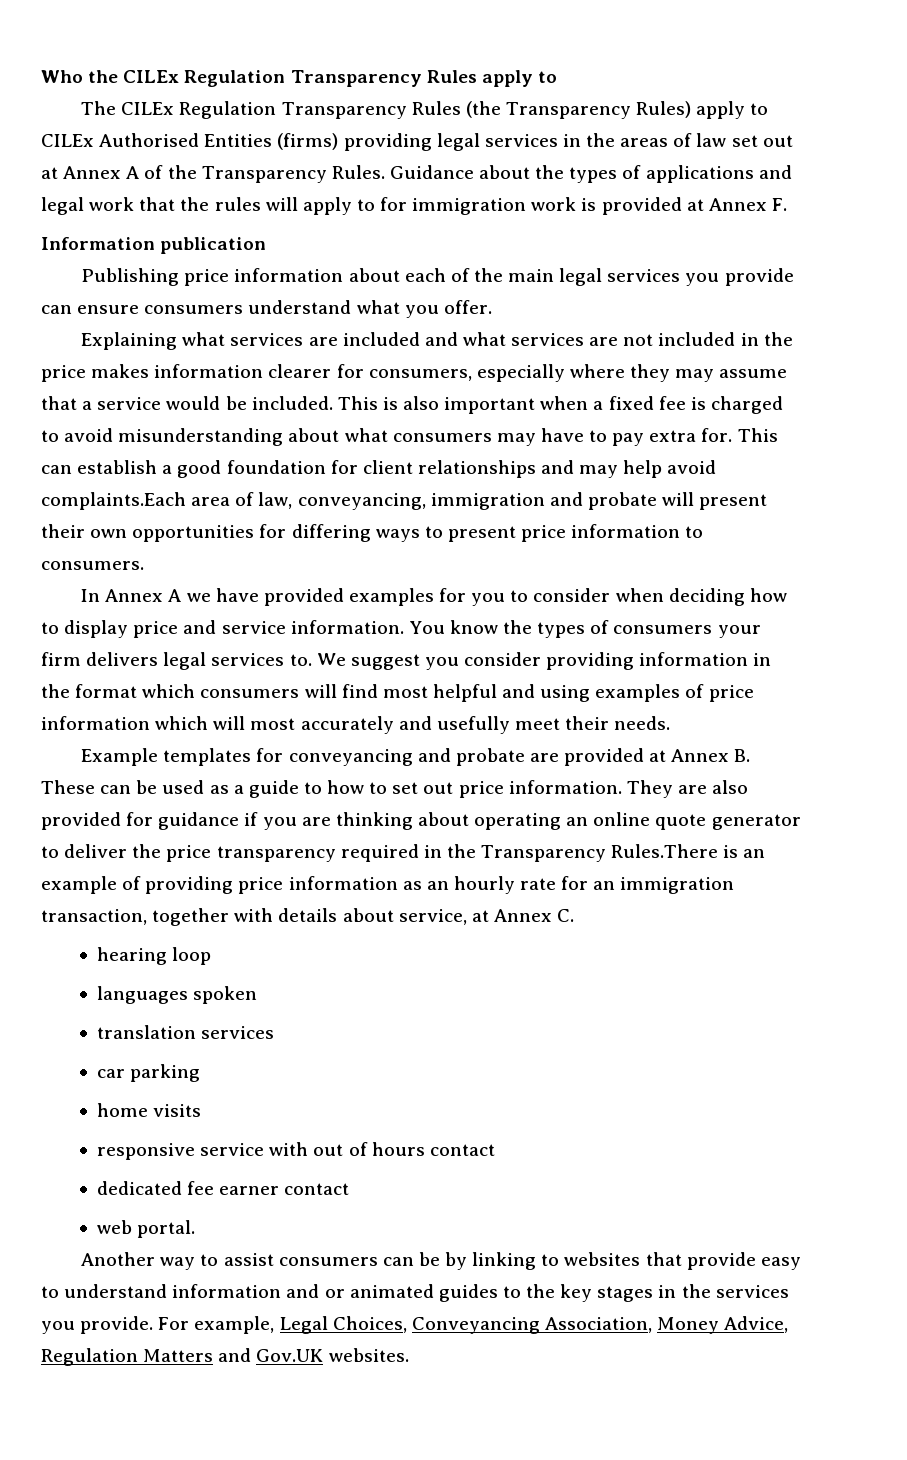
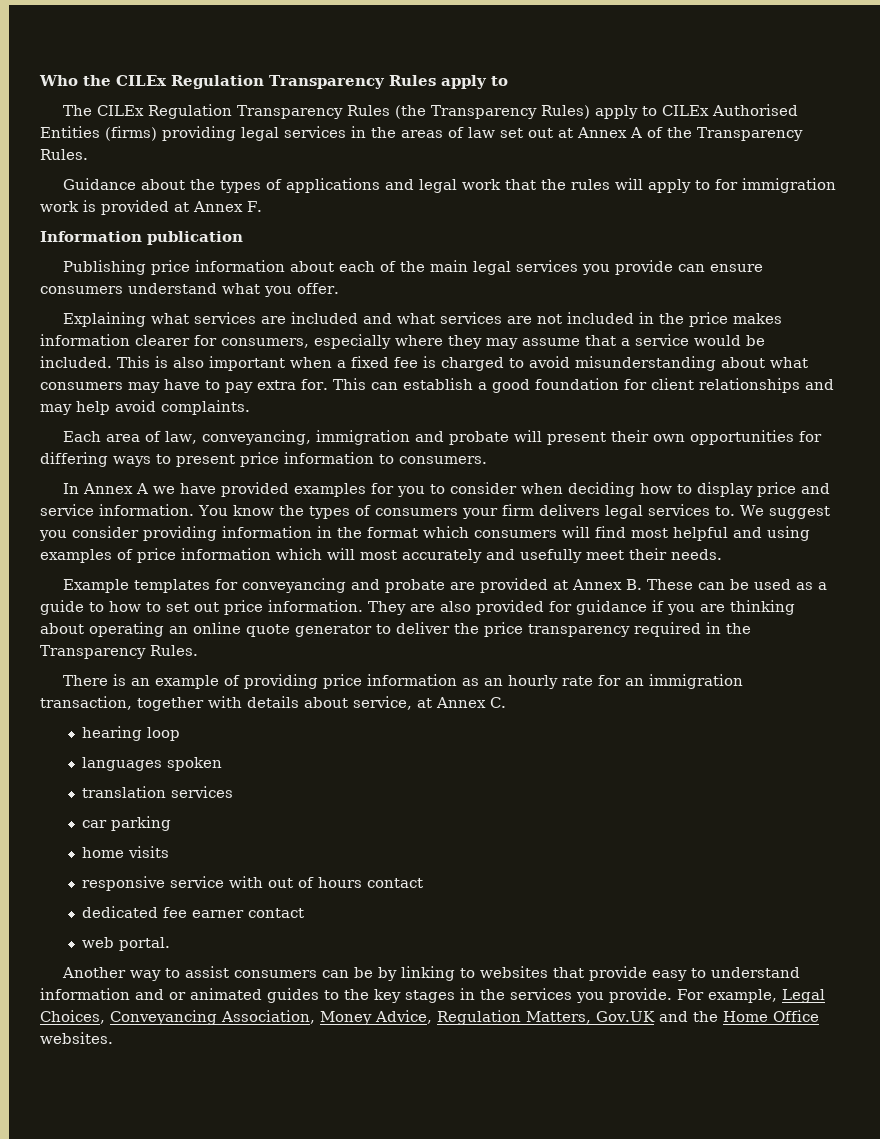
- The CILEx Regulation Transparency Rules (the Transparency Rules) apply to CILEx Authorised Entities (firms) providing legal services in the areas of law set out at Annex A of the Transparency Rules. Guidance about the types of applications and legal work that the rules will apply to for immigration work is provided at Annex F.
+ The CILEx Regulation Transparency Rules (the Transparency Rules) apply to CILEx Authorised Entities (firms) providing legal services in the areas of law set out at Annex A of the Transparency Rules.
+ Guidance about the types of applications and legal work that the rules will apply to for immigration work is provided at Annex F.
- This can establish a good foundation for client relationships and may help avoid complaints.Each area of law, conveyancing, immigration and probate will present their own opportunities for differing ways to present price information to consumers.
+ This can establish a good foundation for client relationships and may help avoid complaints.
+ Each area of law, conveyancing, immigration and probate will present their own opportunities for differing ways to present price information to consumers.
- They are also provided for guidance if you are thinking about operating an online quote generator to deliver the price transparency required in the Transparency Rules.There is an example of providing price information as an hourly rate for an immigration transaction, together with details about service, at Annex C.
+ They are also provided for guidance if you are thinking about operating an online quote generator to deliver the price transparency required in the Transparency Rules.
+ There is an example of providing price information as an hourly rate for an immigration transaction, together with details about service, at Annex C.
- For example, Legal Choices, Conveyancing Association, Money Advice, Regulation Matters and Gov.UK websites.
+ For example, Legal Choices, Conveyancing Association, Money Advice, Regulation Matters, Gov.UK and the Home Office websites.

